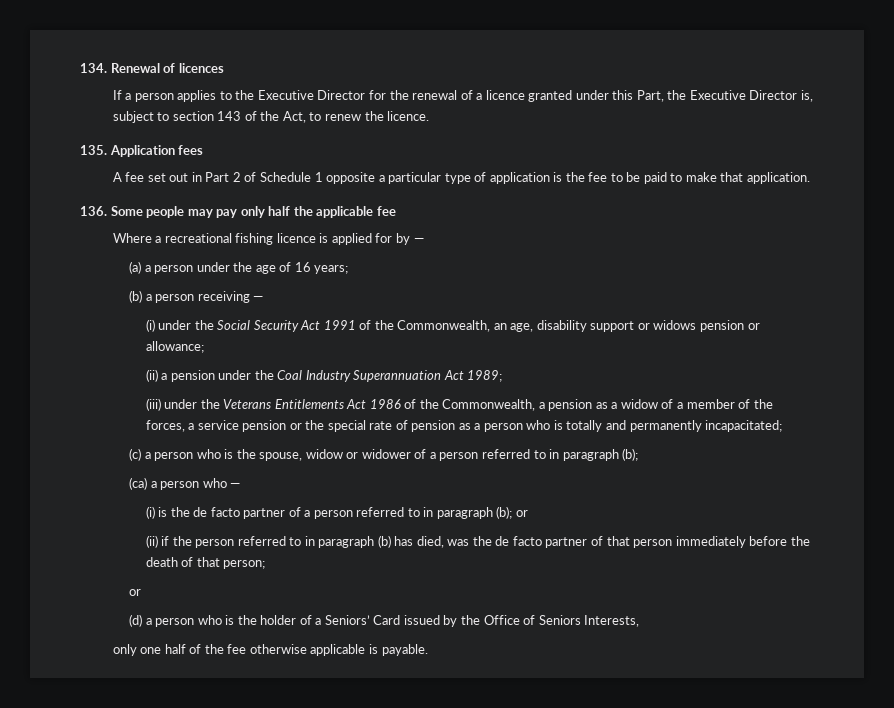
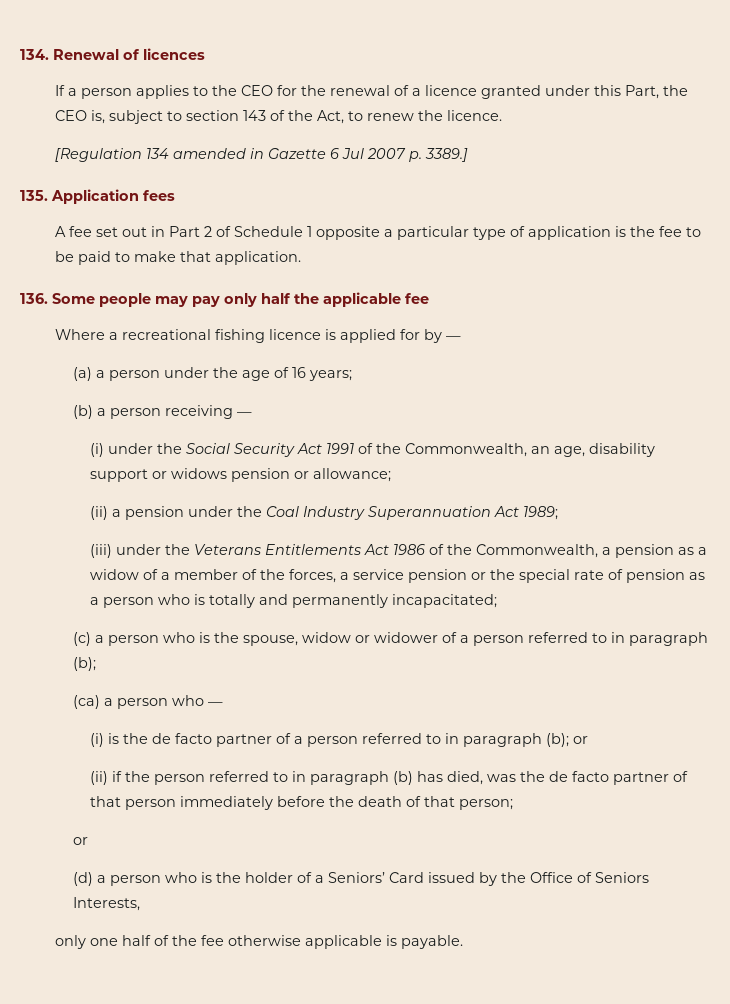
- If a person applies to the Executive Director for the renewal of a licence granted under this Part, the Executive Director is, subject to section 143 of the Act, to renew the licence.
+ If a person applies to the CEO for the renewal of a licence granted under this Part, the CEO is, subject to section 143 of the Act, to renew the licence.
+ [Regulation 134 amended in Gazette 6 Jul 2007 p. 3389.]

